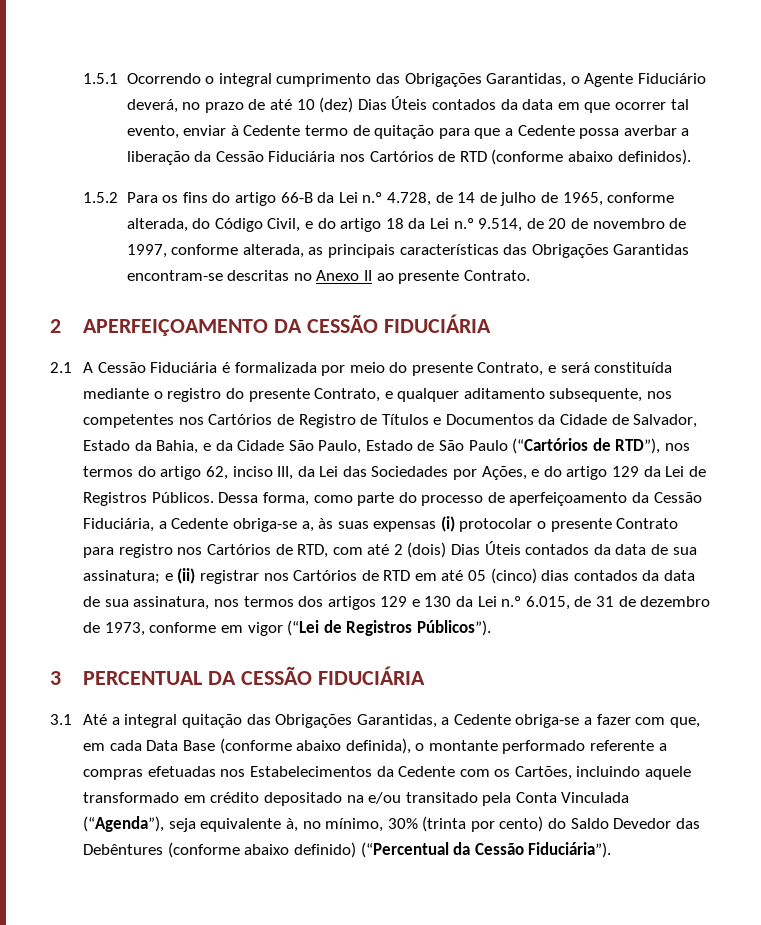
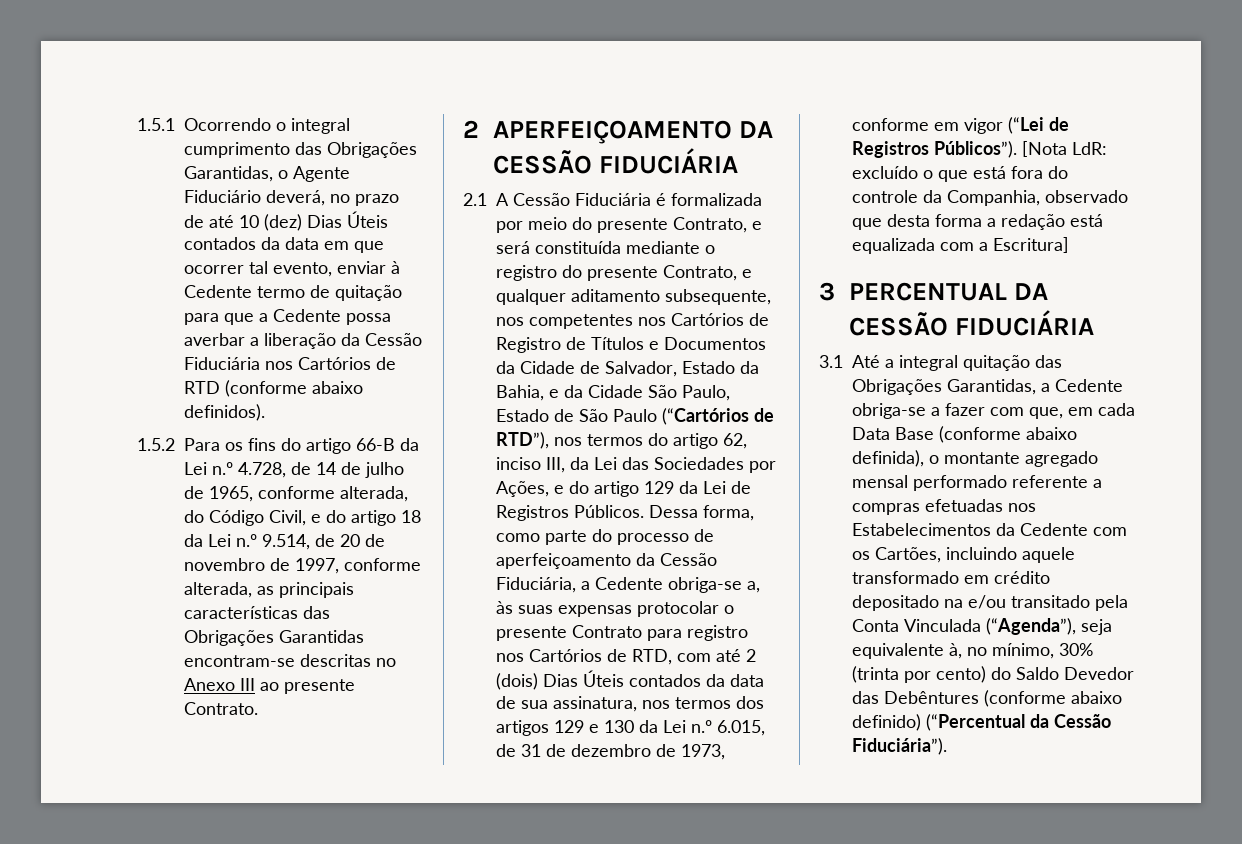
- 1.5.2 Para os fins do artigo 66-B da Lei n.º 4.728, de 14 de julho de 1965, conforme alterada, do Código Civil, e do artigo 18 da Lei n.º 9.514, de 20 de novembro de 1997, conforme alterada, as principais características das Obrigações Garantidas encontram-se descritas no Anexo II ao presente Contrato.
+ 1.5.2 Para os fins do artigo 66-B da Lei n.º 4.728, de 14 de julho de 1965, conforme alterada, do Código Civil, e do artigo 18 da Lei n.º 9.514, de 20 de novembro de 1997, conforme alterada, as principais características das Obrigações Garantidas encontram-se descritas no Anexo III ao presente Contrato.
- Dessa forma, como parte do processo de aperfeiçoamento da Cessão Fiduciária, a Cedente obriga-se a, às suas expensas (i) protocolar o presente Contrato para registro nos Cartórios de RTD, com até 2 (dois) Dias Úteis contados da data de sua assinatura; e (ii) registrar nos Cartórios de RTD em até 05 (cinco) dias contados da data de sua assinatura, nos termos dos artigos 129 e 130 da Lei n.º 6.015, de 31 de dezembro de 1973, conforme em vigor (“Lei de Registros Públicos”).
+ Dessa forma, como parte do processo de aperfeiçoamento da Cessão Fiduciária, a Cedente obriga-se a, às suas expensas protocolar o presente Contrato para registro nos Cartórios de RTD, com até 2 (dois) Dias Úteis contados da data de sua assinatura, nos termos dos artigos 129 e 130 da Lei n.º 6.015, de 31 de dezembro de 1973, conforme em vigor (“Lei de Registros Públicos”). [Nota LdR: excluído o que está fora do controle da Companhia, observado que desta forma a redação está equalizada com a Escritura]
- 3.1 Até a integral quitação das Obrigações Garantidas, a Cedente obriga-se a fazer com que, em cada Data Base (conforme abaixo definida), o montante performado referente a compras efetuadas nos Estabelecimentos da Cedente com os Cartões, incluindo aquele transformado em crédito depositado na e/ou transitado pela Conta Vinculada (“Agenda”), seja equivalente à, no mínimo, 30% (trinta por cento) do Saldo Devedor das Debêntures (conforme abaixo definido) (“Percentual da Cessão Fiduciária”).
+ 3.1 Até a integral quitação das Obrigações Garantidas, a Cedente obriga-se a fazer com que, em cada Data Base (conforme abaixo definida), o montante agregado mensal performado referente a compras efetuadas nos Estabelecimentos da Cedente com os Cartões, incluindo aquele transformado em crédito depositado na e/ou transitado pela Conta Vinculada (“Agenda”), seja equivalente à, no mínimo, 30% (trinta por cento) do Saldo Devedor das Debêntures (conforme abaixo definido) (“Percentual da Cessão Fiduciária”).

